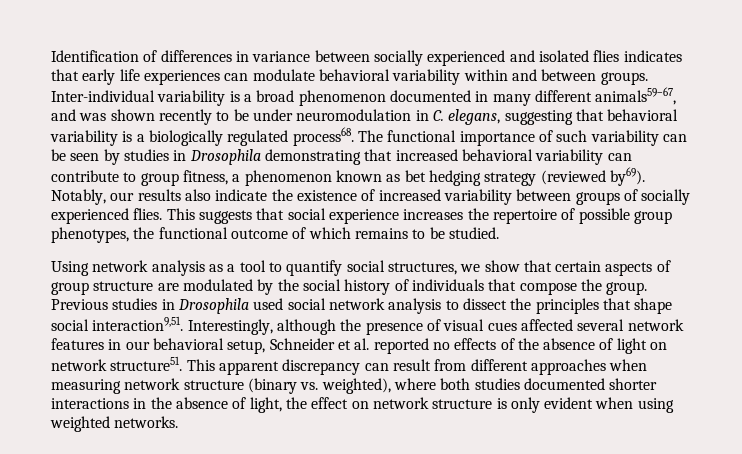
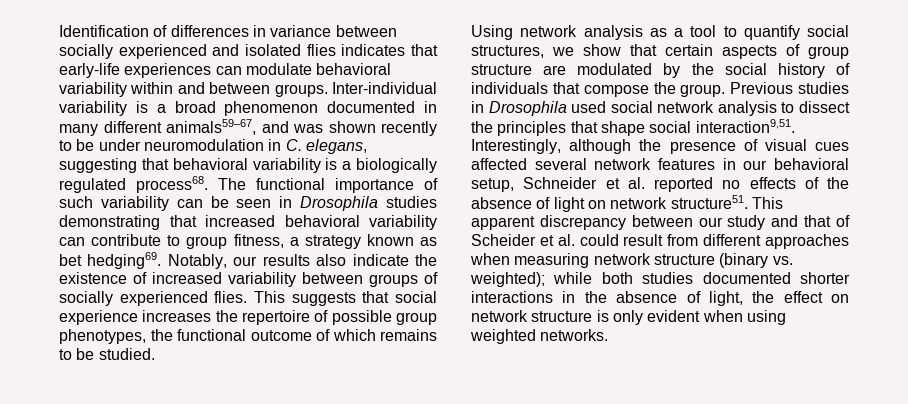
- Identification of differences in variance between socially experienced and isolated flies indicates that early life experiences can modulate behavioral variability within and between groups.
+ Identification of differences in variance between socially experienced and isolated flies indicates that early-life experiences can modulate behavioral variability within and between groups.
- The functional importance of such variability can be seen by studies in Drosophila demonstrating that increased behavioral variability can contribute to group fitness, a phenomenon known as bet hedging strategy (reviewed by69).
+ The functional importance of such variability can be seen in Drosophila studies demonstrating that increased behavioral variability can contribute to group fitness, a strategy known as bet hedging69.
- This apparent discrepancy can result from different approaches when measuring network structure (binary vs. weighted), where both studies documented shorter interactions in the absence of light, the effect on network structure is only evident when using weighted networks.
+ This apparent discrepancy between our study and that of Scheider et al. could result from different approaches when measuring network structure (binary vs. weighted); while both studies documented shorter interactions in the absence of light, the effect on network structure is only evident when using weighted networks.

